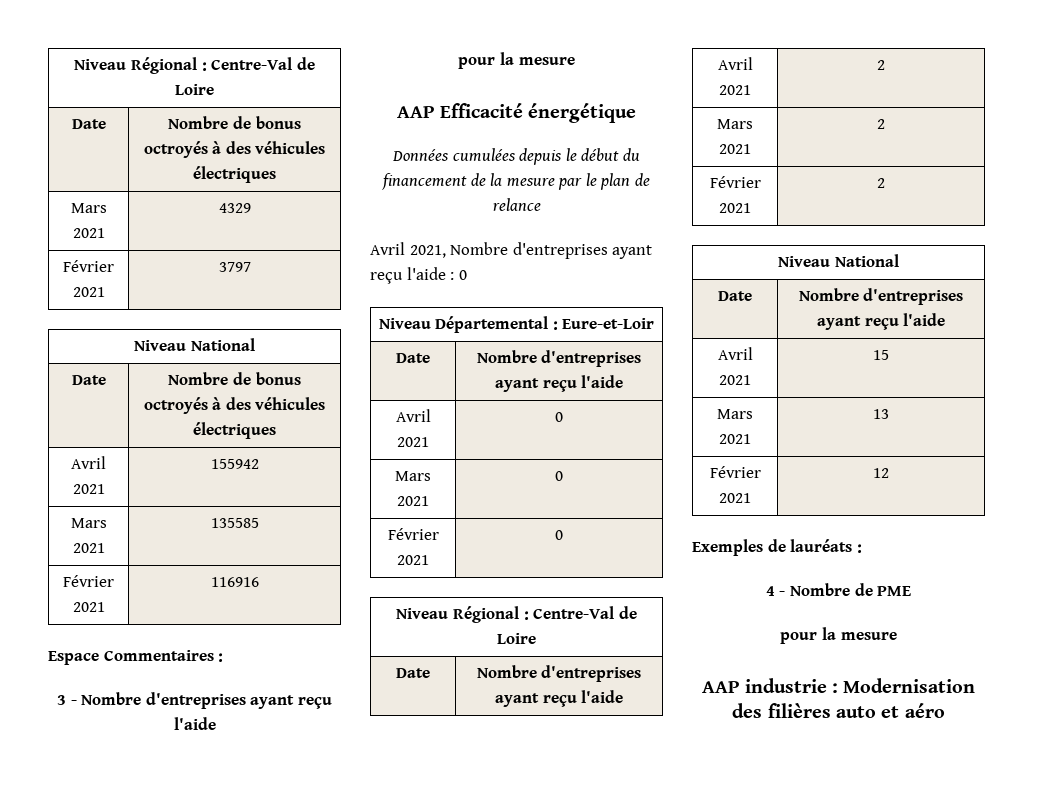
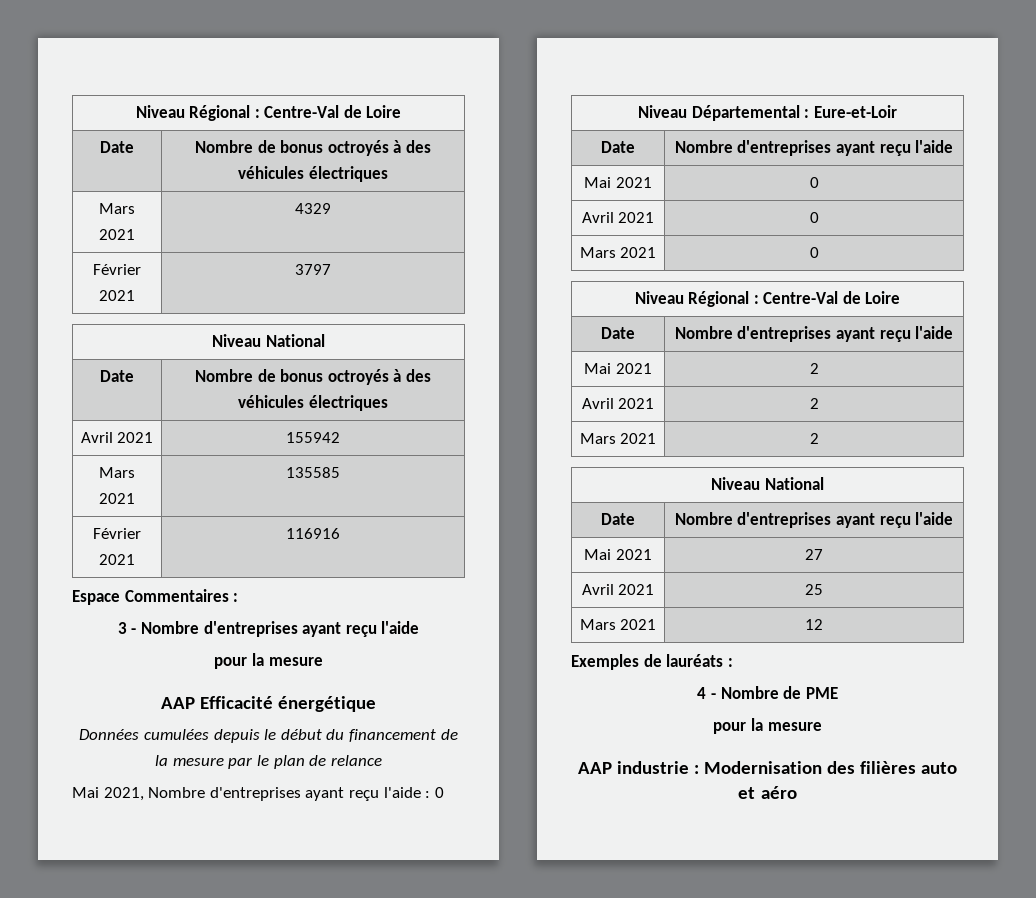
- Avril 2021, Nombre d'entreprises ayant reçu l'aide : 0
+ Mai 2021, Nombre d'entreprises ayant reçu l'aide : 0
+ Mai 2021 | 0
- Février 2021 | 0
+ Mai 2021 | 2
- Février 2021 | 2
- Avril 2021 | 15
- Mars 2021 | 13
- Février 2021 | 12
+ Mai 2021 | 27
+ Avril 2021 | 25
+ Mars 2021 | 12

